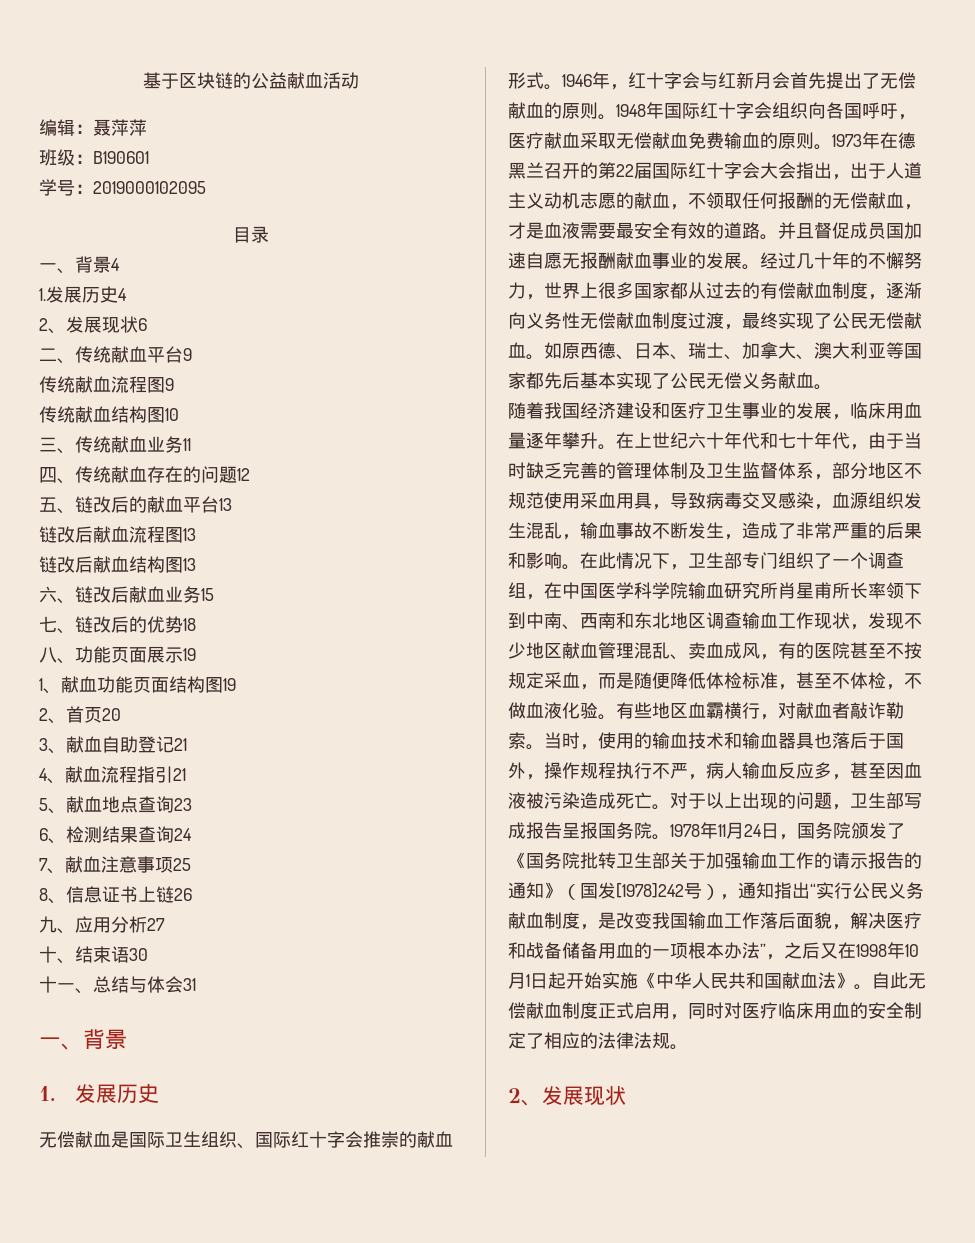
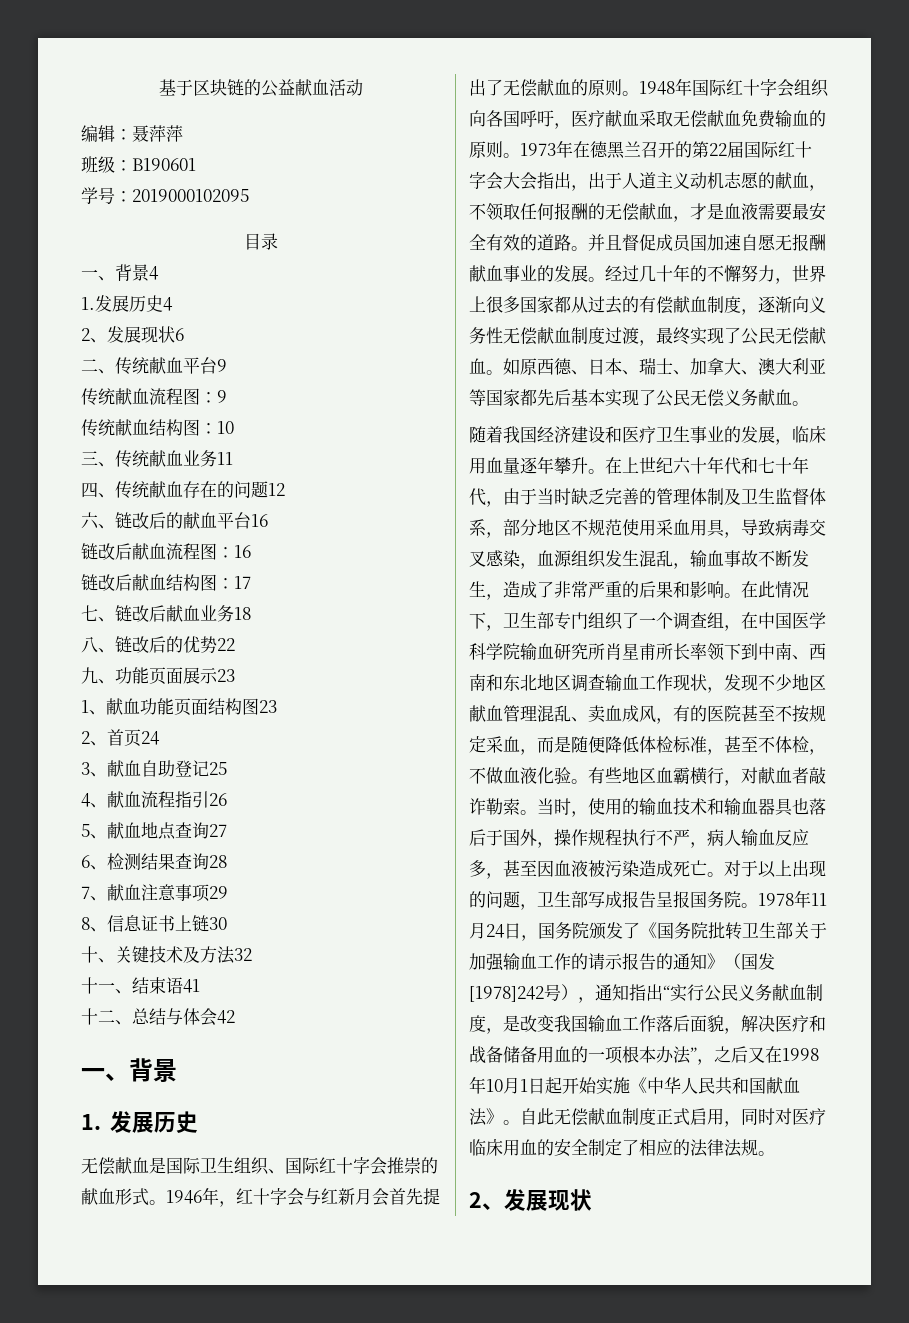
- 传统献血流程图9
+ 传统献血流程图：9
- 传统献血结构图10
+ 传统献血结构图：10
- 五、链改后的献血平台13
+ 六、链改后的献血平台16
- 链改后献血流程图13
+ 链改后献血流程图：16
- 链改后献血结构图13
- 六、链改后献血业务15
- 七、链改后的优势18
- 八、功能页面展示19
+ 链改后献血结构图：17
+ 七、链改后献血业务18
+ 八、链改后的优势22
+ 九、功能页面展示23
- 1、献血功能页面结构图19
+ 1、献血功能页面结构图23
- 2、首页20
+ 2、首页24
- 3、献血自助登记21
+ 3、献血自助登记25
- 4、献血流程指引21
+ 4、献血流程指引26
- 5、献血地点查询23
+ 5、献血地点查询27
- 6、检测结果查询24
+ 6、检测结果查询28
- 7、献血注意事项25
+ 7、献血注意事项29
- 8、信息证书上链26
- 九、应用分析27
- 十、结束语30
- 十一、总结与体会31
+ 8、信息证书上链30
+ 十、关键技术及方法32
+ 十一、结束语41
+ 十二、总结与体会42

